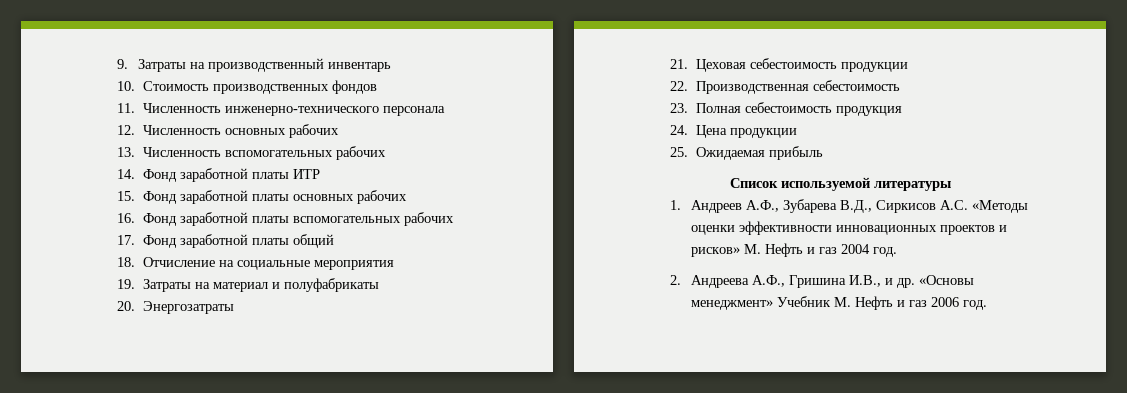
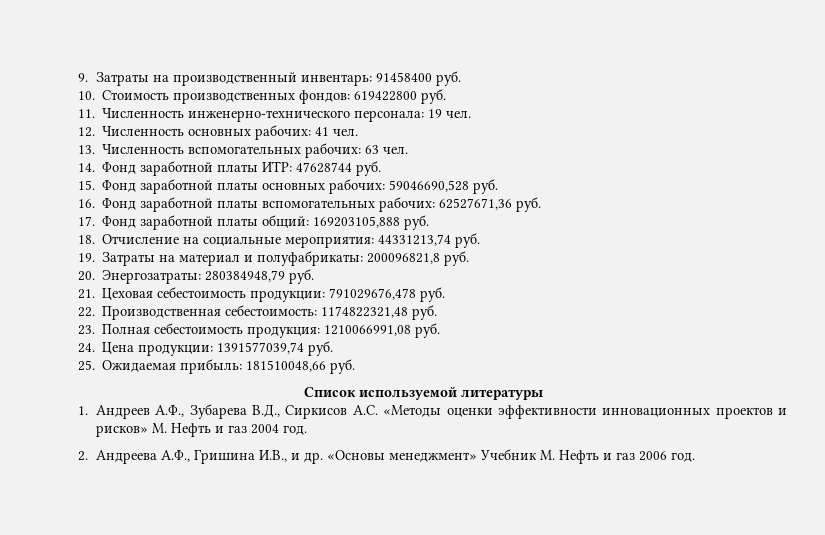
- 9. Затраты на производственный инвентарь
+ 9. Затраты на производственный инвентарь: 91458400 руб.
- 10. Стоимость производственных фондов
+ 10. Стоимость производственных фондов: 619422800 руб.
- 11. Численность инженерно-технического персонала
+ 11. Численность инженерно-технического персонала: 19 чел.
- 12. Численность основных рабочих
+ 12. Численность основных рабочих: 41 чел.
- 13. Численность вспомогательных рабочих
+ 13. Численность вспомогательных рабочих: 63 чел.
- 14. Фонд заработной платы ИТР
+ 14. Фонд заработной платы ИТР: 47628744 руб.
- 15. Фонд заработной платы основных рабочих
+ 15. Фонд заработной платы основных рабочих: 59046690,528 руб.
- 16. Фонд заработной платы вспомогательных рабочих
+ 16. Фонд заработной платы вспомогательных рабочих: 62527671,36 руб.
- 17. Фонд заработной платы общий
+ 17. Фонд заработной платы общий: 169203105,888 руб.
- 18. Отчисление на социальные мероприятия
+ 18. Отчисление на социальные мероприятия: 44331213,74 руб.
- 19. Затраты на материал и полуфабрикаты
- 20. Энергозатраты
+ 19. Затраты на материал и полуфабрикаты: 200096821,8 руб.
+ 20. Энергозатраты: 280384948,79 руб.
- 21. Цеховая себестоимость продукции
+ 21. Цеховая себестоимость продукции: 791029676,478 руб.
- 22. Производственная себестоимость
+ 22. Производственная себестоимость: 1174822321,48 руб.
- 23. Полная себестоимость продукция
+ 23. Полная себестоимость продукция: 1210066991,08 руб.
- 24. Цена продукции
+ 24. Цена продукции: 1391577039,74 руб.
- 25. Ожидаемая прибыль
+ 25. Ожидаемая прибыль: 181510048,66 руб.

